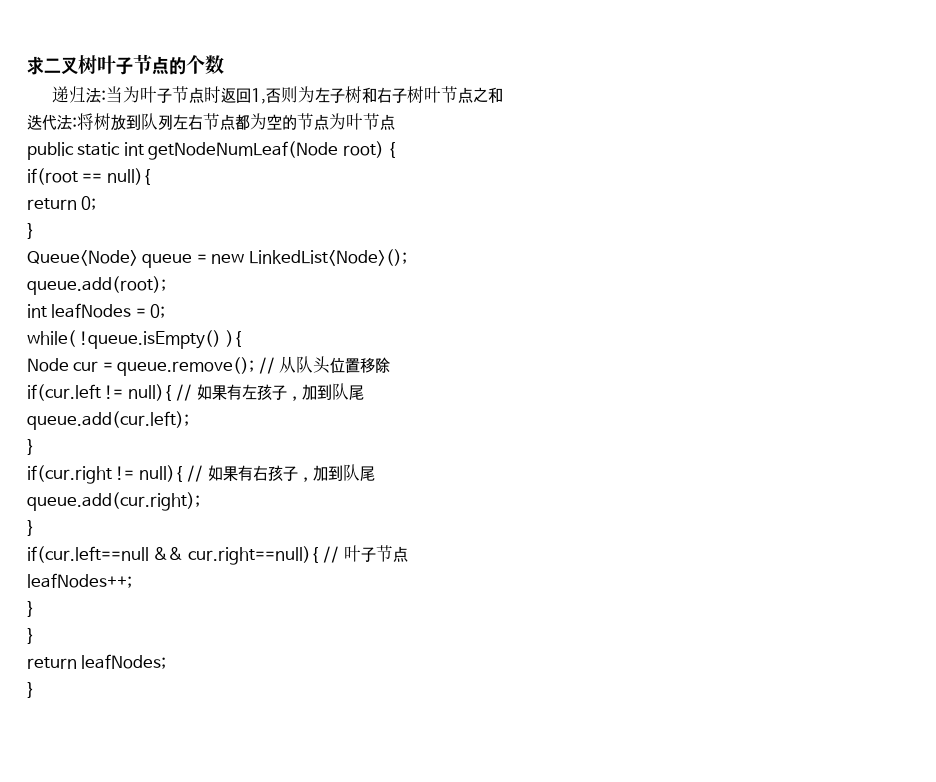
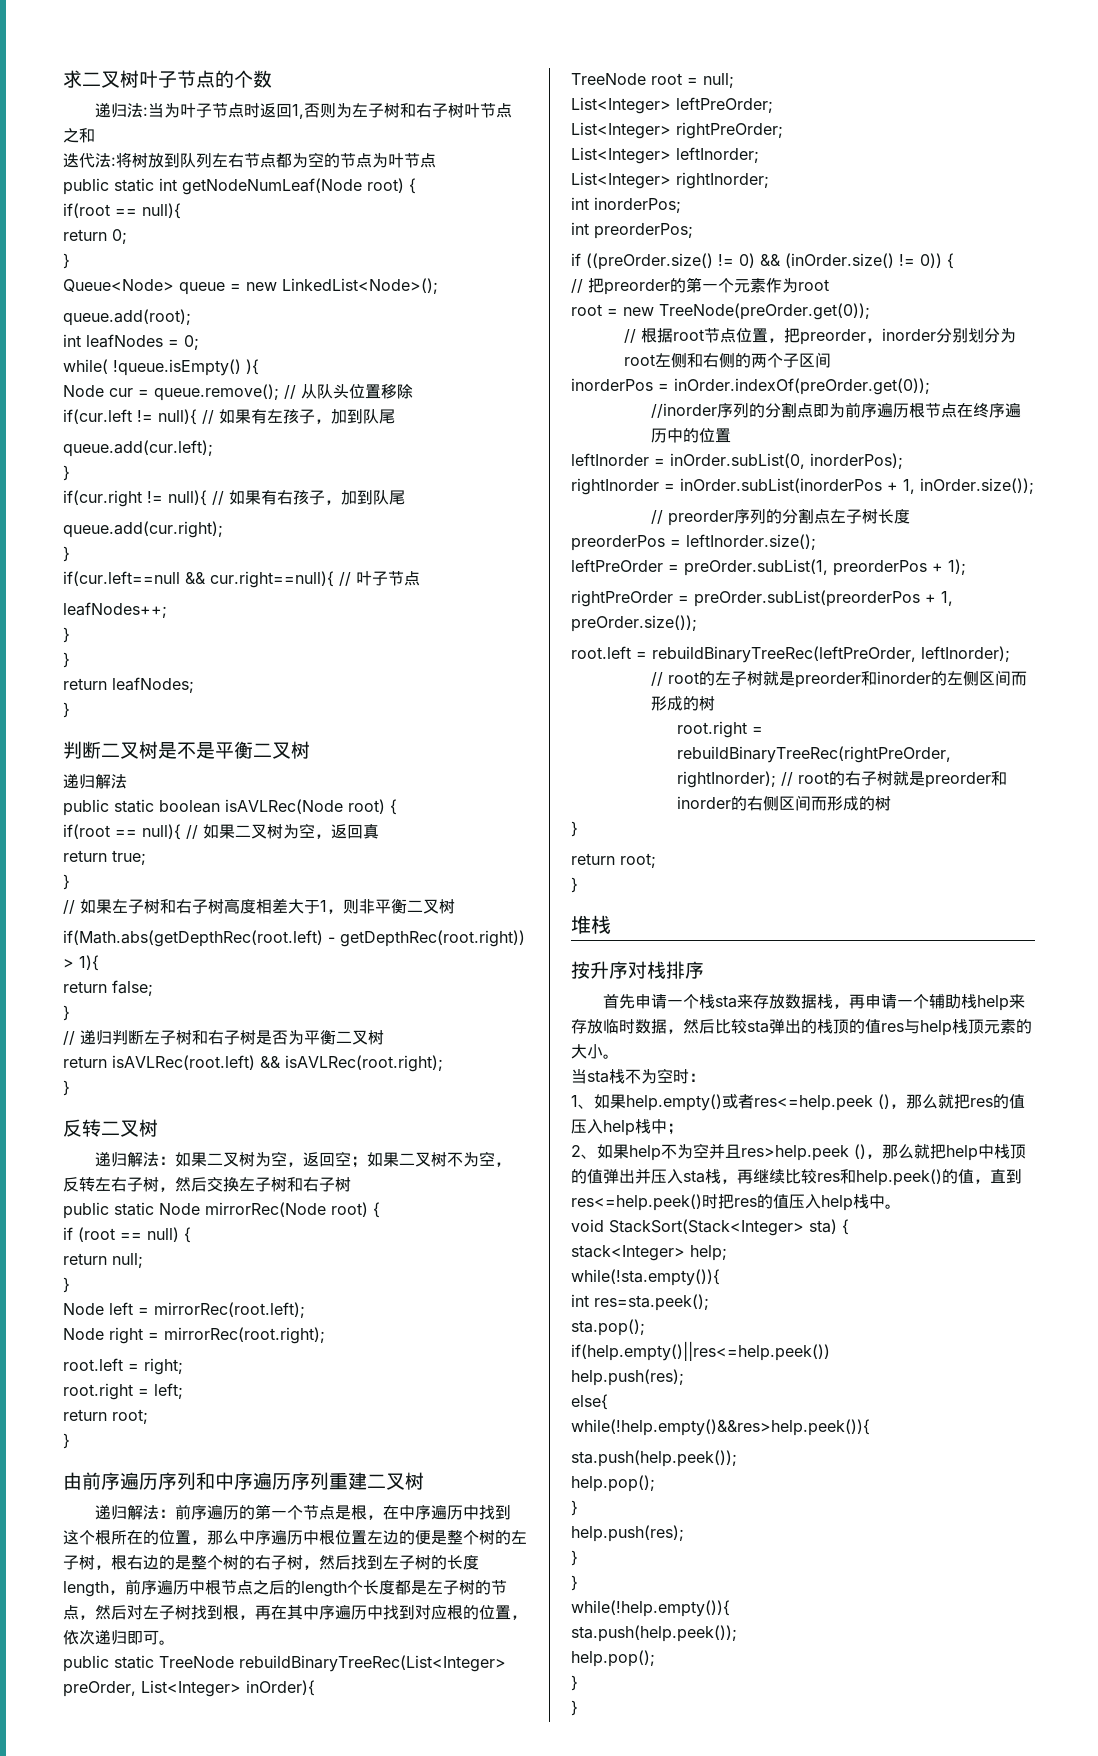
+ 判断二叉树是不是平衡二叉树
+ 递归解法
+ public static boolean isAVLRec(Node root) {
+ if(root == null){ // 如果二叉树为空，返回真
+ return true;
+ }
+ // 如果左子树和右子树高度相差大于1，则非平衡二叉树
+ if(Math.abs(getDepthRec(root.left) - getDepthRec(root.right)) > 1){
+ return false;
+ }
+ // 递归判断左子树和右子树是否为平衡二叉树
+ return isAVLRec(root.left) && isAVLRec(root.right);
+ }
+ 反转二叉树
+ 递归解法：如果二叉树为空，返回空；如果二叉树不为空，反转左右子树，然后交换左子树和右子树
+ public static Node mirrorRec(Node root) {
+ if (root == null) {
+ return null;
+ }
+ Node left = mirrorRec(root.left);
+ Node right = mirrorRec(root.right);
+ root.left = right;
+ root.right = left;
+ return root;
+ }
+ 由前序遍历序列和中序遍历序列重建二叉树
+ 递归解法：前序遍历的第一个节点是根，在中序遍历中找到这个根所在的位置，那么中序遍历中根位置左边的便是整个树的左子树，根右边的是整个树的右子树，然后找到左子树的长度length，前序遍历中根节点之后的length个长度都是左子树的节点，然后对左子树找到根，再在其中序遍历中找到对应根的位置，依次递归即可。
+ public static TreeNode rebuildBinaryTreeRec(List<Integer> preOrder, List<Integer> inOrder){
+ TreeNode root = null;
+ List<Integer> leftPreOrder;
+ List<Integer> rightPreOrder;
+ List<Integer> leftInorder;
+ List<Integer> rightInorder;
+ int inorderPos;
+ int preorderPos;
+ if ((preOrder.size() != 0) && (inOrder.size() != 0)) {
+ // 把preorder的第一个元素作为root
+ root = new TreeNode(preOrder.get(0));
+ // 根据root节点位置，把preorder，inorder分别划分为root左侧和右侧的两个子区间
+ inorderPos = inOrder.indexOf(preOrder.get(0));
+ //inorder序列的分割点即为前序遍历根节点在终序遍历中的位置
+ leftInorder = inOrder.subList(0, inorderPos);
+ rightInorder = inOrder.subList(inorderPos + 1, inOrder.size());
+ // preorder序列的分割点左子树长度
+ preorderPos = leftInorder.size();
+ leftPreOrder = preOrder.subList(1, preorderPos + 1);
+ rightPreOrder = preOrder.subList(preorderPos + 1, preOrder.size());
+ root.left = rebuildBinaryTreeRec(leftPreOrder, leftInorder);
+ // root的左子树就是preorder和inorder的左侧区间而形成的树
+ root.right = rebuildBinaryTreeRec(rightPreOrder, rightInorder); // root的右子树就是preorder和inorder的右侧区间而形成的树
+ }
+ return root;
+ }
+ 堆栈
+ 按升序对栈排序
+ 首先申请一个栈sta来存放数据栈，再申请一个辅助栈help来存放临时数据，然后比较sta弹出的栈顶的值res与help栈顶元素的大小。
+ 当sta栈不为空时：
+ 1、如果help.empty()或者res<=help.peek ()，那么就把res的值压入help栈中；
+ 2、如果help不为空并且res>help.peek ()，那么就把help中栈顶的值弹出并压入sta栈，再继续比较res和help.peek()的值，直到res<=help.peek()时把res的值压入help栈中。
+ void StackSort(Stack<Integer> sta) {
+ stack<Integer> help;
+ while(!sta.empty()){
+ int res=sta.peek();
+ sta.pop();
+ if(help.empty()||res<=help.peek())
+ help.push(res);
+ else{
+ while(!help.empty()&&res>help.peek()){
+ sta.push(help.peek());
+ help.pop();
+ }
+ help.push(res);
+ }
+ }
+ while(!help.empty()){
+ sta.push(help.peek());
+ help.pop();
+ }
+ }

